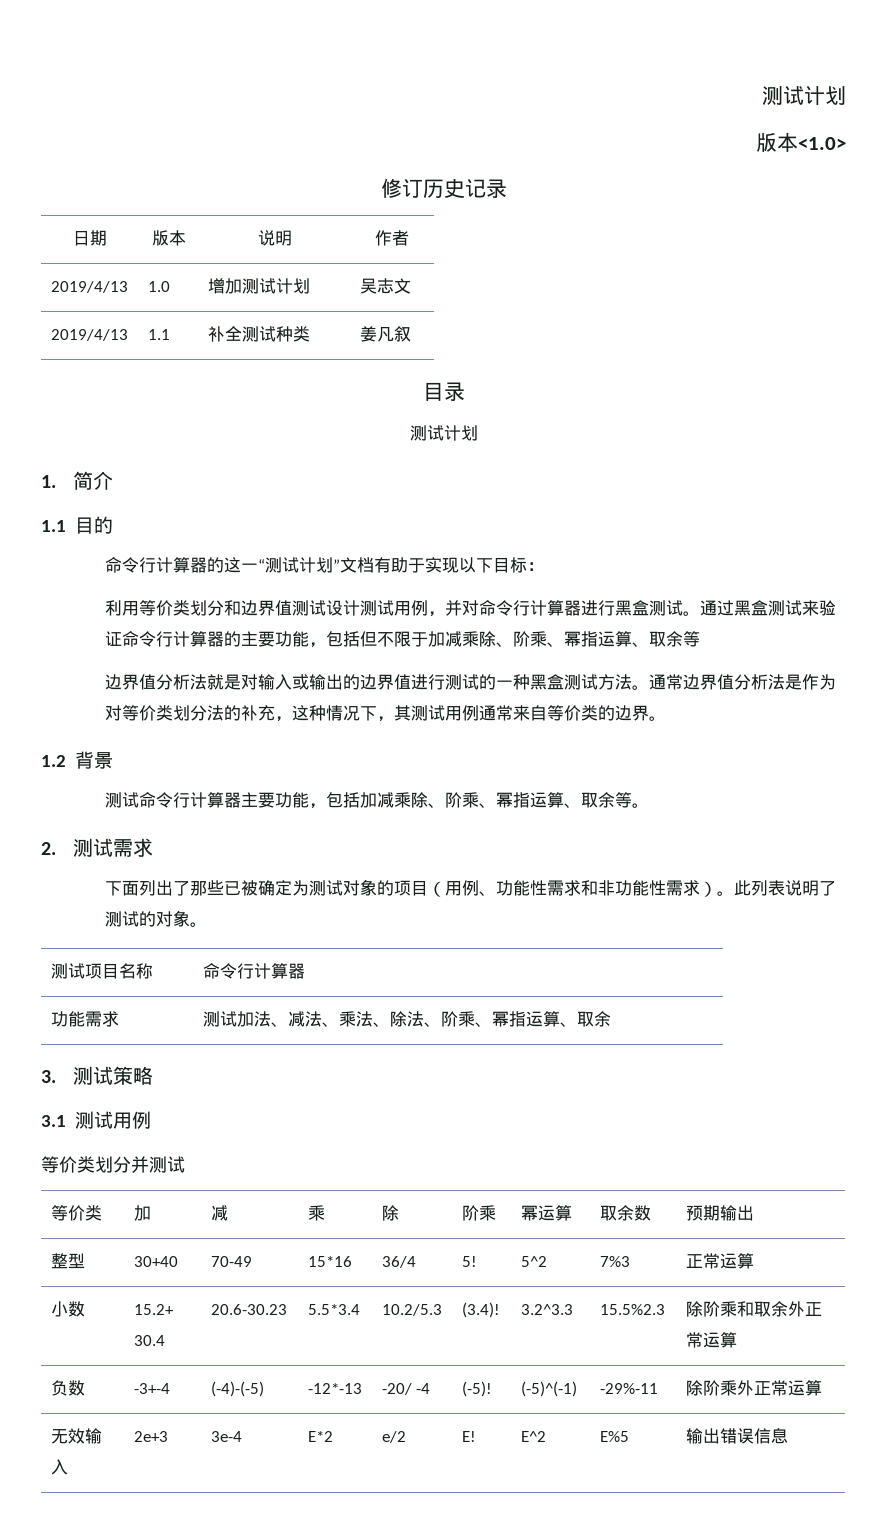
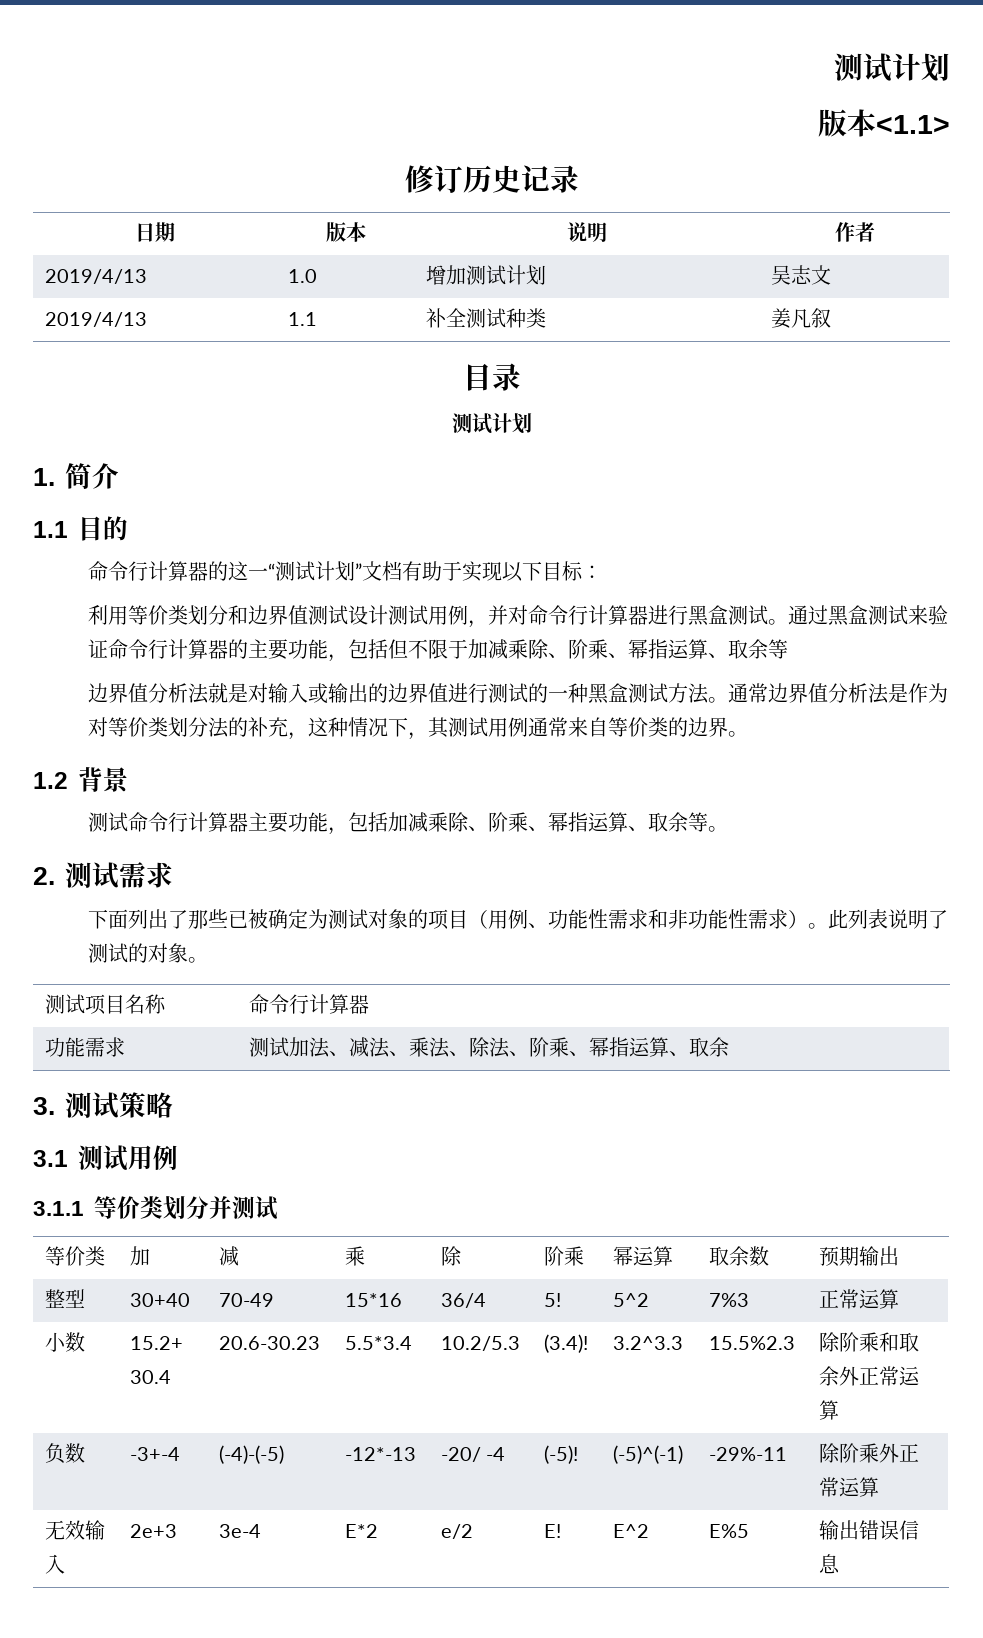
- 版本<1.0>
+ 版本<1.1>
- 等价类划分并测试
+ 3.1.1等价类划分并测试

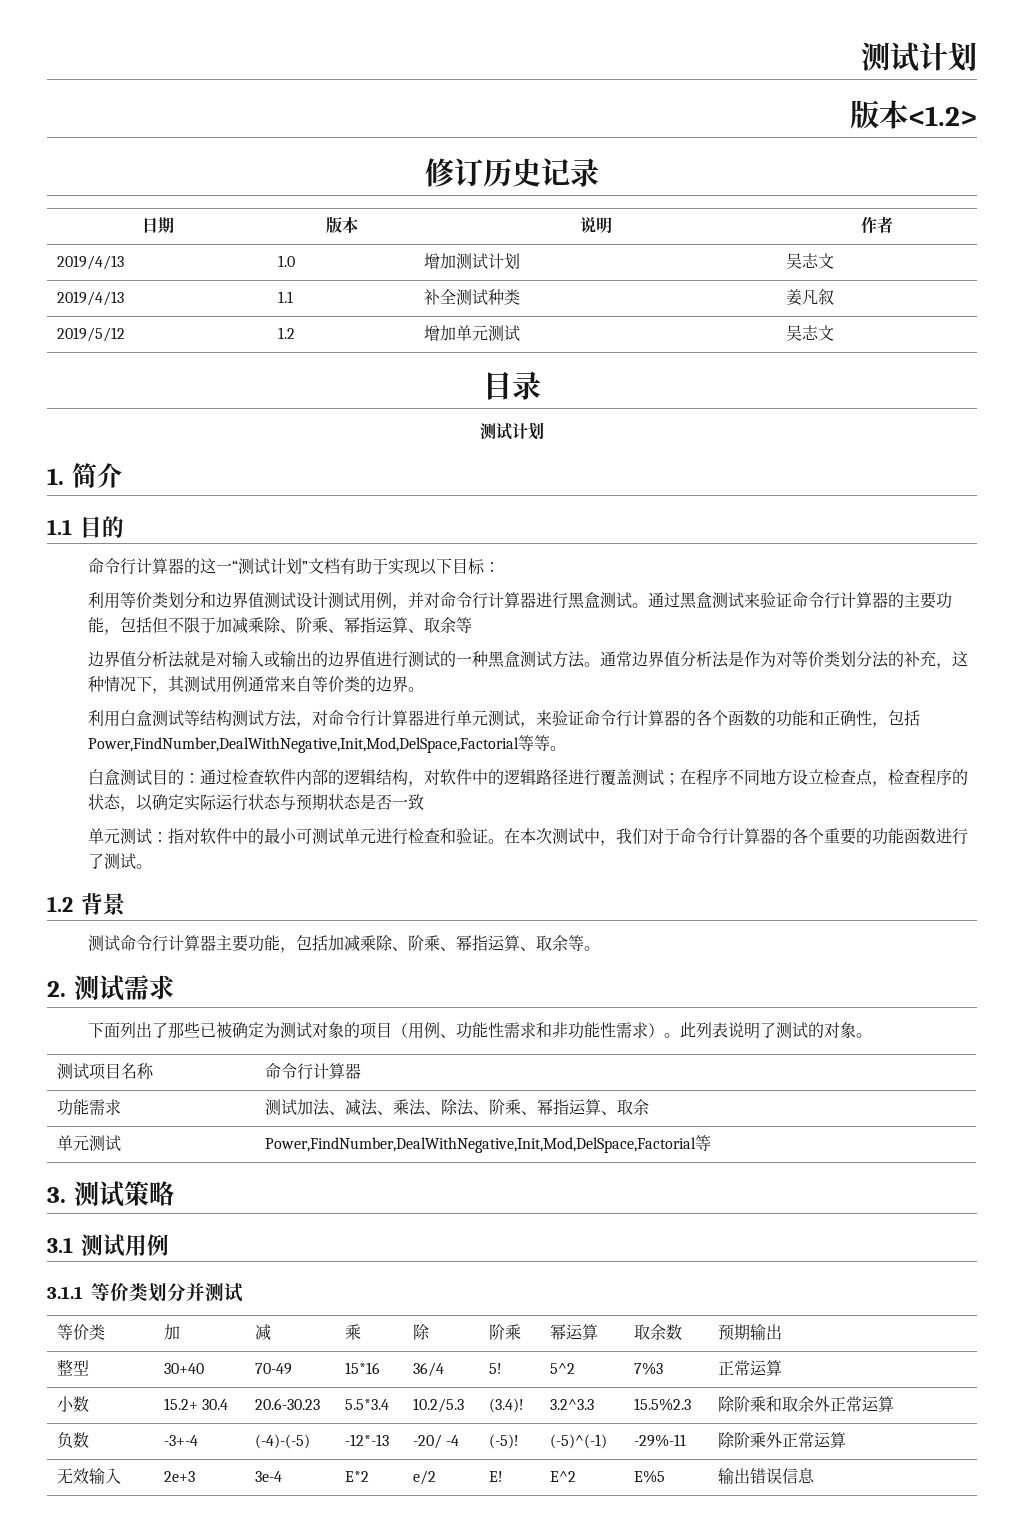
- 版本<1.1>
+ 版本<1.2>
+ 2019/5/12 | 1.2 | 增加单元测试 | 吴志文
+ 利用白盒测试等结构测试方法，对命令行计算器进行单元测试，来验证命令行计算器的各个函数的功能和正确性，包括Power,FindNumber,DealWithNegative,Init,Mod,DelSpace,Factorial等等。
+ 白盒测试目的：通过检查软件内部的逻辑结构，对软件中的逻辑路径进行覆盖测试；在程序不同地方设立检查点，检查程序的状态，以确定实际运行状态与预期状态是否一致
+ 单元测试：指对软件中的最小可测试单元进行检查和验证。在本次测试中，我们对于命令行计算器的各个重要的功能函数进行了测试。
+ 单元测试 | Power,FindNumber,DealWithNegative,Init,Mod,DelSpace,Factorial等

